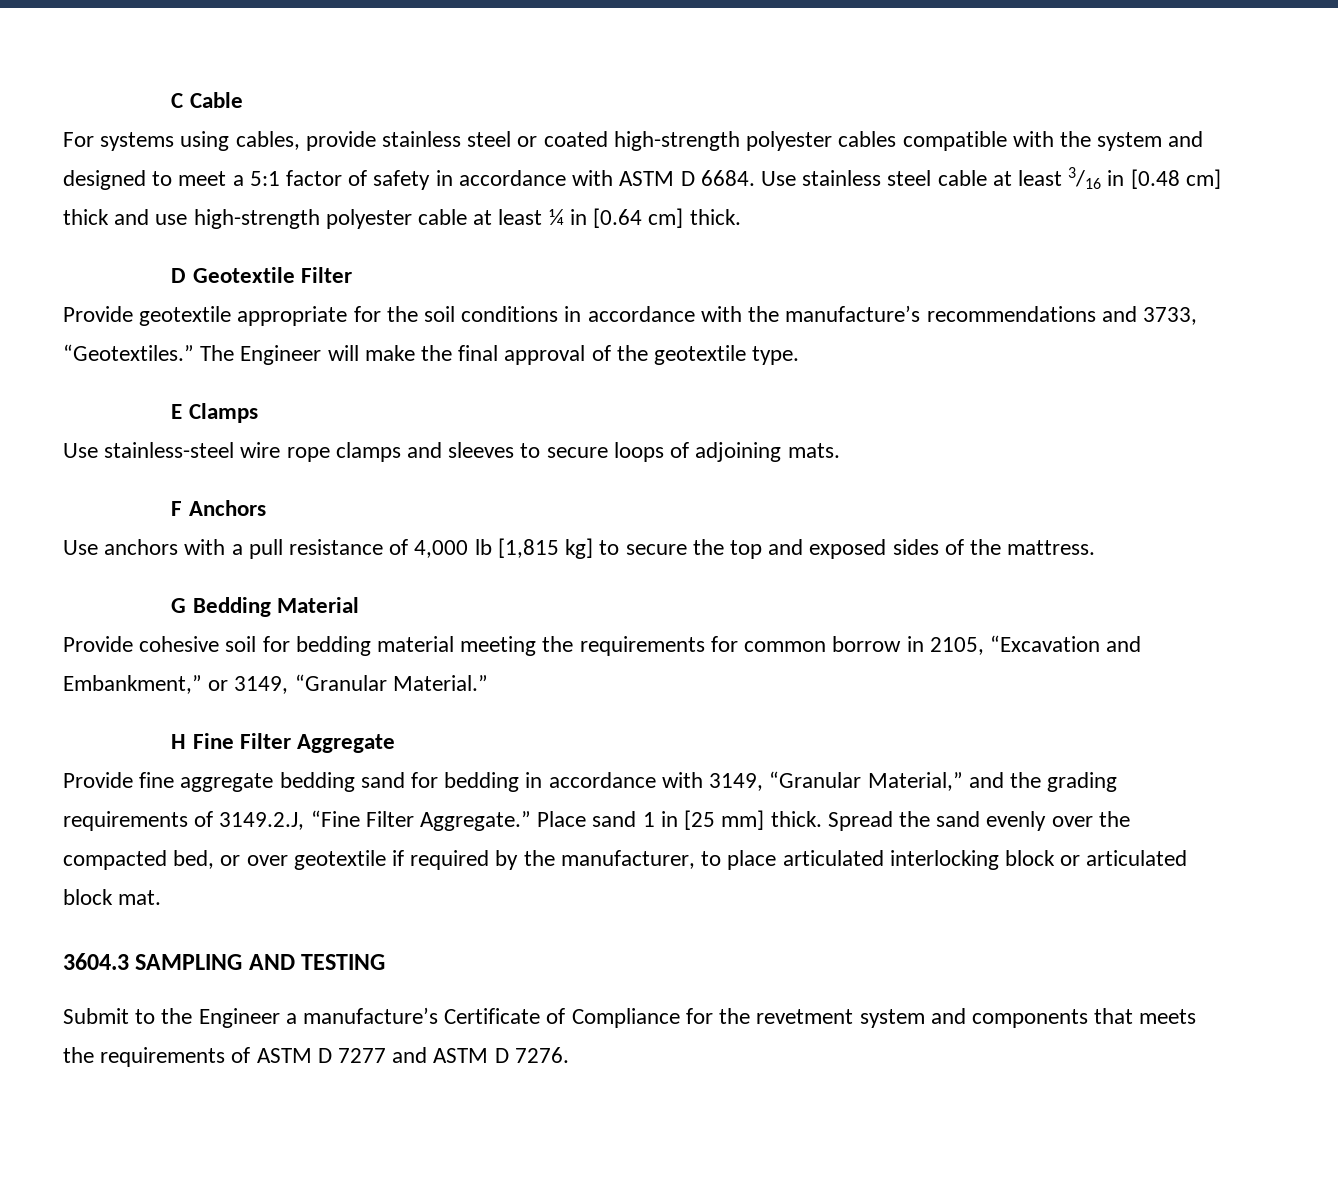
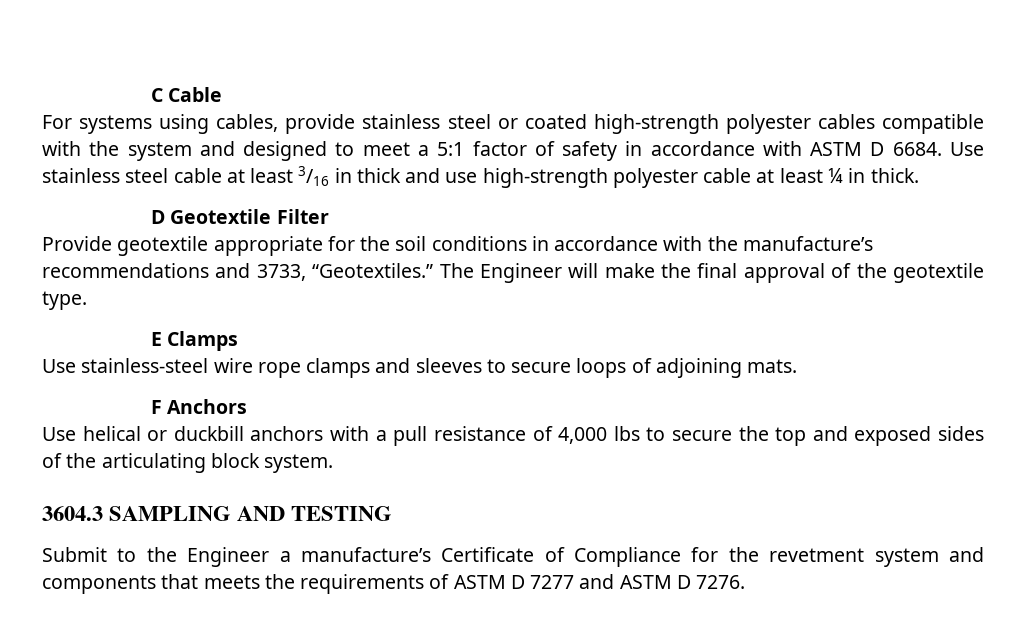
- Use stainless steel cable at least 3/16 in [0.48 cm] thick and use high-strength polyester cable at least ¼ in [0.64 cm] thick.
+ Use stainless steel cable at least 3/16 in thick and use high-strength polyester cable at least ¼ in thick.
- Use anchors with a pull resistance of 4,000 lb [1,815 kg] to secure the top and exposed sides of the mattress.
- G Bedding Material
- Provide cohesive soil for bedding material meeting the requirements for common borrow in 2105, “Excavation and Embankment,” or 3149, “Granular Material.”
- H Fine Filter Aggregate
- Provide fine aggregate bedding sand for bedding in accordance with 3149, “Granular Material,” and the grading requirements of 3149.2.J, “Fine Filter Aggregate.” Place sand 1 in [25 mm] thick. Spread the sand evenly over the compacted bed, or over geotextile if required by the manufacturer, to place articulated interlocking block or articulated block mat.
+ Use helical or duckbill anchors with a pull resistance of 4,000 lbs to secure the top and exposed sides of the articulating block system.

